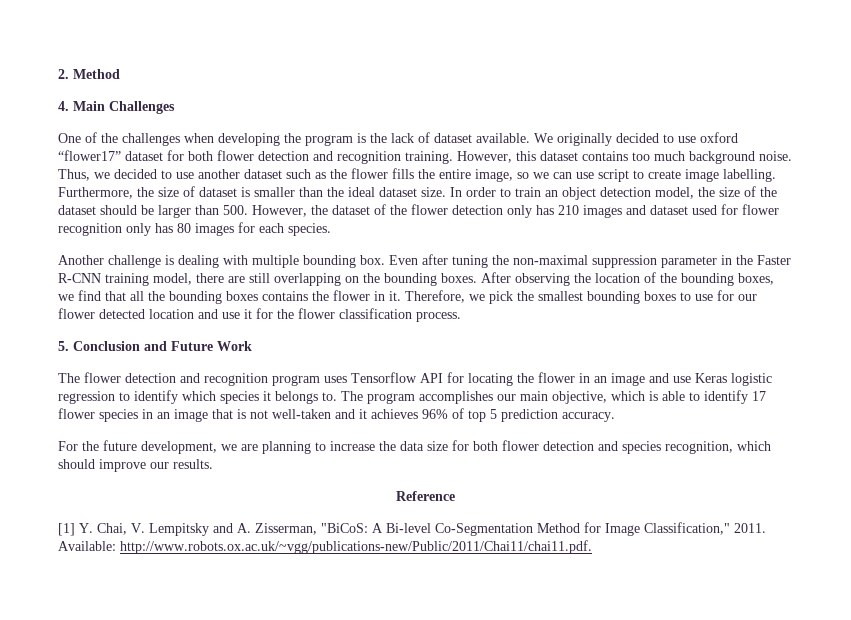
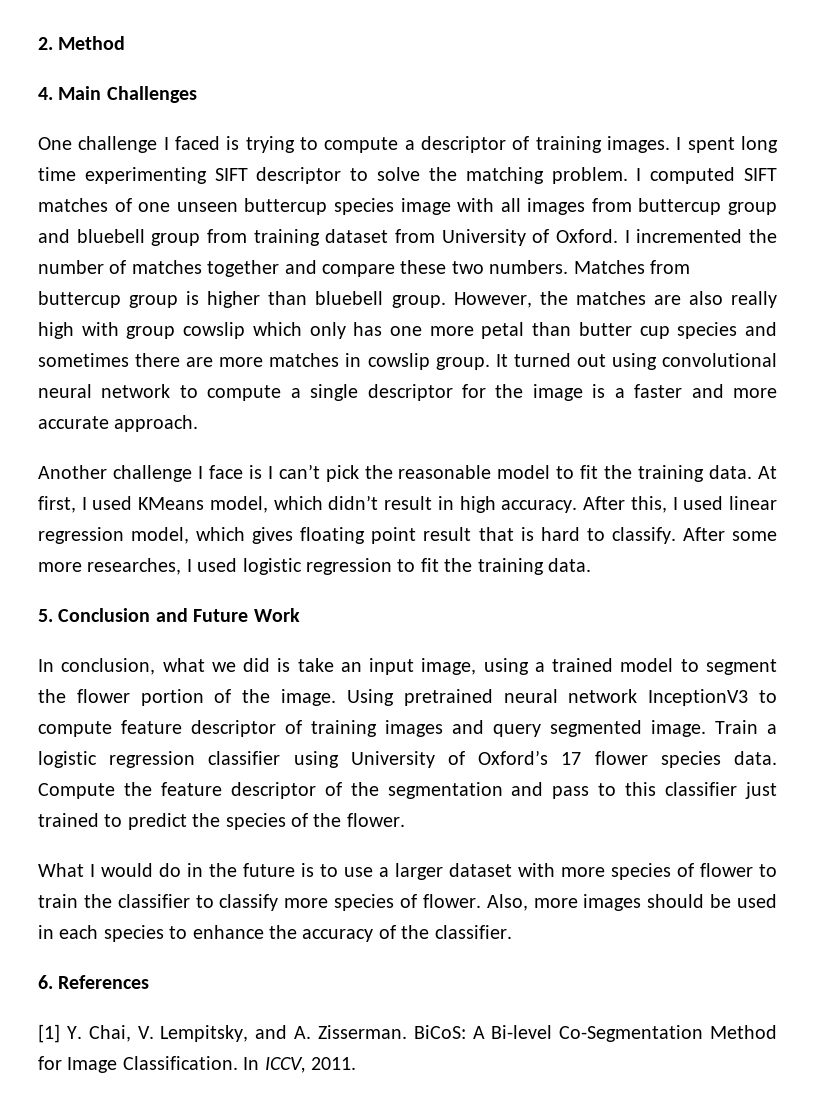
- One of the challenges when developing the program is the lack of dataset available. We originally decided to use oxford “flower17” dataset for both flower detection and recognition training. However, this dataset contains too much background noise. Thus, we decided to use another dataset such as the flower fills the entire image, so we can use script to create image labelling. Furthermore, the size of dataset is smaller than the ideal dataset size. In order to train an object detection model, the size of the dataset should be larger than 500. However, the dataset of the flower detection only has 210 images and dataset used for flower recognition only has 80 images for each species.
- Another challenge is dealing with multiple bounding box. Even after tuning the non-maximal suppression parameter in the Faster R-CNN training model, there are still overlapping on the bounding boxes. After observing the location of the bounding boxes, we find that all the bounding boxes contains the flower in it. Therefore, we pick the smallest bounding boxes to use for our flower detected location and use it for the flower classification process.
+ One challenge I faced is trying to compute a descriptor of training images. I spent long time experimenting SIFT descriptor to solve the matching problem. I computed SIFT matches of one unseen buttercup species image with all images from buttercup group and bluebell group from training dataset from University of Oxford. I incremented the number of matches together and compare these two numbers. Matches from buttercup group is higher than bluebell group. However, the matches are also really high with group cowslip which only has one more petal than butter cup species and sometimes there are more matches in cowslip group. It turned out using convolutional neural network to compute a single descriptor for the image is a faster and more accurate approach.
+ Another challenge I face is I can’t pick the reasonable model to fit the training data. At first, I used KMeans model, which didn’t result in high accuracy. After this, I used linear regression model, which gives floating point result that is hard to classify. After some more researches, I used logistic regression to fit the training data.
- The flower detection and recognition program uses Tensorflow API for locating the flower in an image and use Keras logistic regression to identify which species it belongs to. The program accomplishes our main objective, which is able to identify 17 flower species in an image that is not well-taken and it achieves 96% of top 5 prediction accuracy.
- For the future development, we are planning to increase the data size for both flower detection and species recognition, which should improve our results.
- Reference
+ In conclusion, what we did is take an input image, using a trained model to segment the flower portion of the image. Using pretrained neural network InceptionV3 to compute feature descriptor of training images and query segmented image. Train a logistic regression classifier using University of Oxford’s 17 flower species data. Compute the feature descriptor of the segmentation and pass to this classifier just trained to predict the species of the flower.
+ What I would do in the future is to use a larger dataset with more species of flower to train the classifier to classify more species of flower. Also, more images should be used in each species to enhance the accuracy of the classifier.
+ 6. References
- [1] Y. Chai, V. Lempitsky and A. Zisserman, "BiCoS: A Bi-level Co-Segmentation Method for Image Classification," 2011. Available: http://www.robots.ox.ac.uk/~vgg/publications-new/Public/2011/Chai11/chai11.pdf.
+ [1] Y. Chai, V. Lempitsky, and A. Zisserman. BiCoS: A Bi-level Co-Segmentation Method for Image Classification. In ICCV, 2011.

